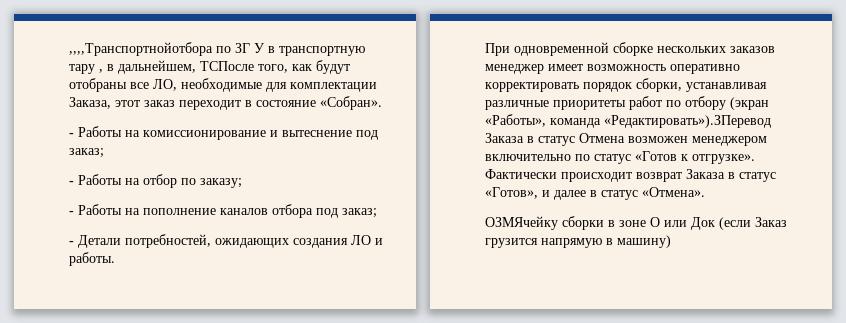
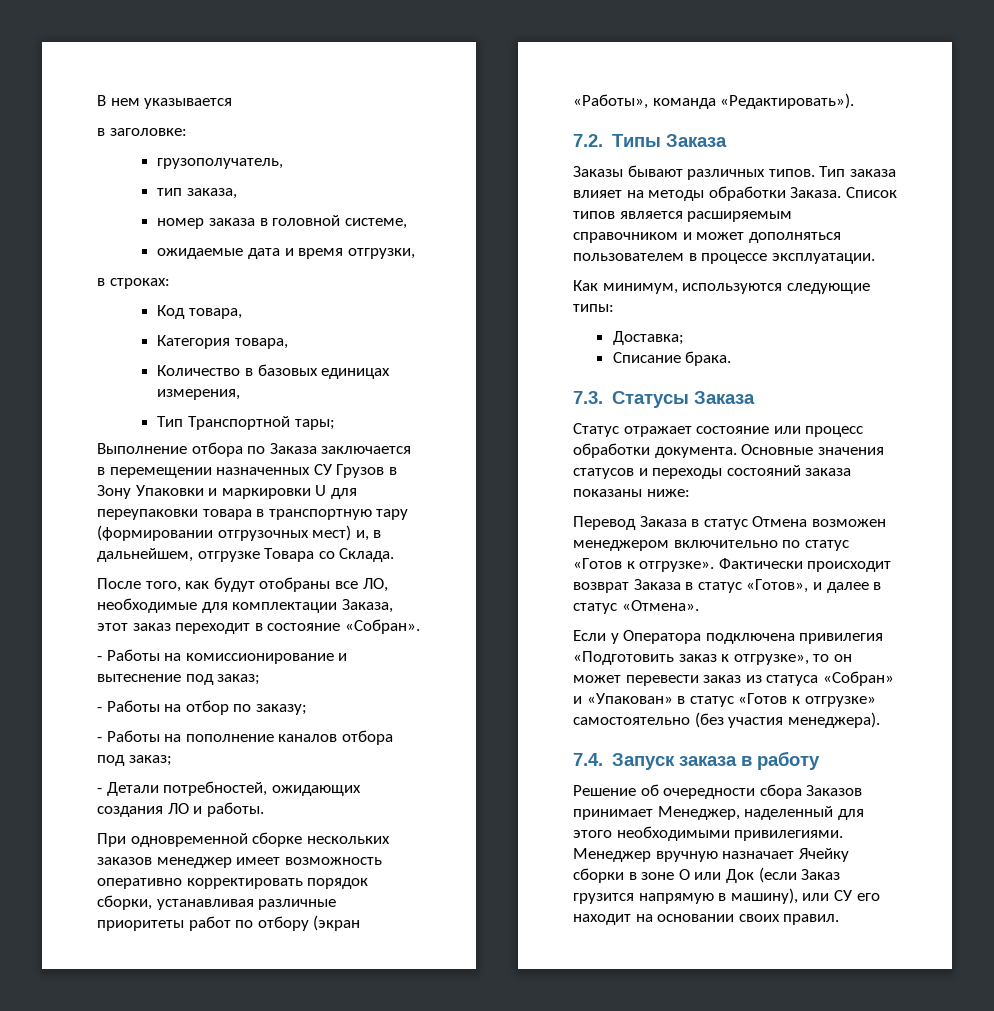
- ,,,,Транспортнойотбора по ЗГ У в транспортную тару , в дальнейшем, ТСПосле того, как будут отобраны все ЛО, необходимые для комплектации Заказа, этот заказ переходит в состояние «Собран».
+ В нем указывается
+ в заголовке:
+ грузополучатель,
+ тип заказа,
+ номер заказа в головной системе,
+ ожидаемые дата и время отгрузки,
+ в строках:
+ Код товара,
+ Категория товара,
+ Количество в базовых единицах измерения,
+ Тип Транспортной тары;
+ Выполнение отбора по Заказа заключается в перемещении назначенных СУ Грузов в Зону Упаковки и маркировки U для переупаковки товара в транспортную тару (формировании отгрузочных мест) и, в дальнейшем, отгрузке Товара со Склада.
+ После того, как будут отобраны все ЛО, необходимые для комплектации Заказа, этот заказ переходит в состояние «Собран».
- При одновременной сборке нескольких заказов менеджер имеет возможность оперативно корректировать порядок сборки, устанавливая различные приоритеты работ по отбору (экран «Работы», команда «Редактировать»).ЗПеревод Заказа в статус Отмена возможен менеджером включительно по статус «Готов к отгрузке».
+ При одновременной сборке нескольких заказов менеджер имеет возможность оперативно корректировать порядок сборки, устанавливая различные приоритеты работ по отбору (экран «Работы», команда «Редактировать»).
+ 7.2. Типы Заказа
+ Заказы бывают различных типов. Тип заказа влияет на методы обработки Заказа. Список типов является расширяемым справочником и может дополняться пользователем в процессе эксплуатации.
+ Как минимум, используются следующие типы:
+ Доставка;
+ Списание брака.
+ 7.3. Статусы Заказа
+ Статус отражает состояние или процесс обработки документа. Основные значения статусов и переходы состояний заказа показаны ниже:
+ Перевод Заказа в статус Отмена возможен менеджером включительно по статус «Готов к отгрузке».
- ОЗМЯчейку сборки в зоне О или Док (если Заказ грузится напрямую в машину)
+ Если у Оператора подключена привилегия «Подготовить заказ к отгрузке», то он может перевести заказ из статуса «Собран» и «Упакован» в статус «Готов к отгрузке» самостоятельно (без участия менеджера).
+ 7.4. Запуск заказа в работу
+ Решение об очередности сбора Заказов принимает Менеджер, наделенный для этого необходимыми привилегиями. Менеджер вручную назначает Ячейку сборки в зоне О или Док (если Заказ грузится напрямую в машину), или СУ его находит на основании своих правил.

